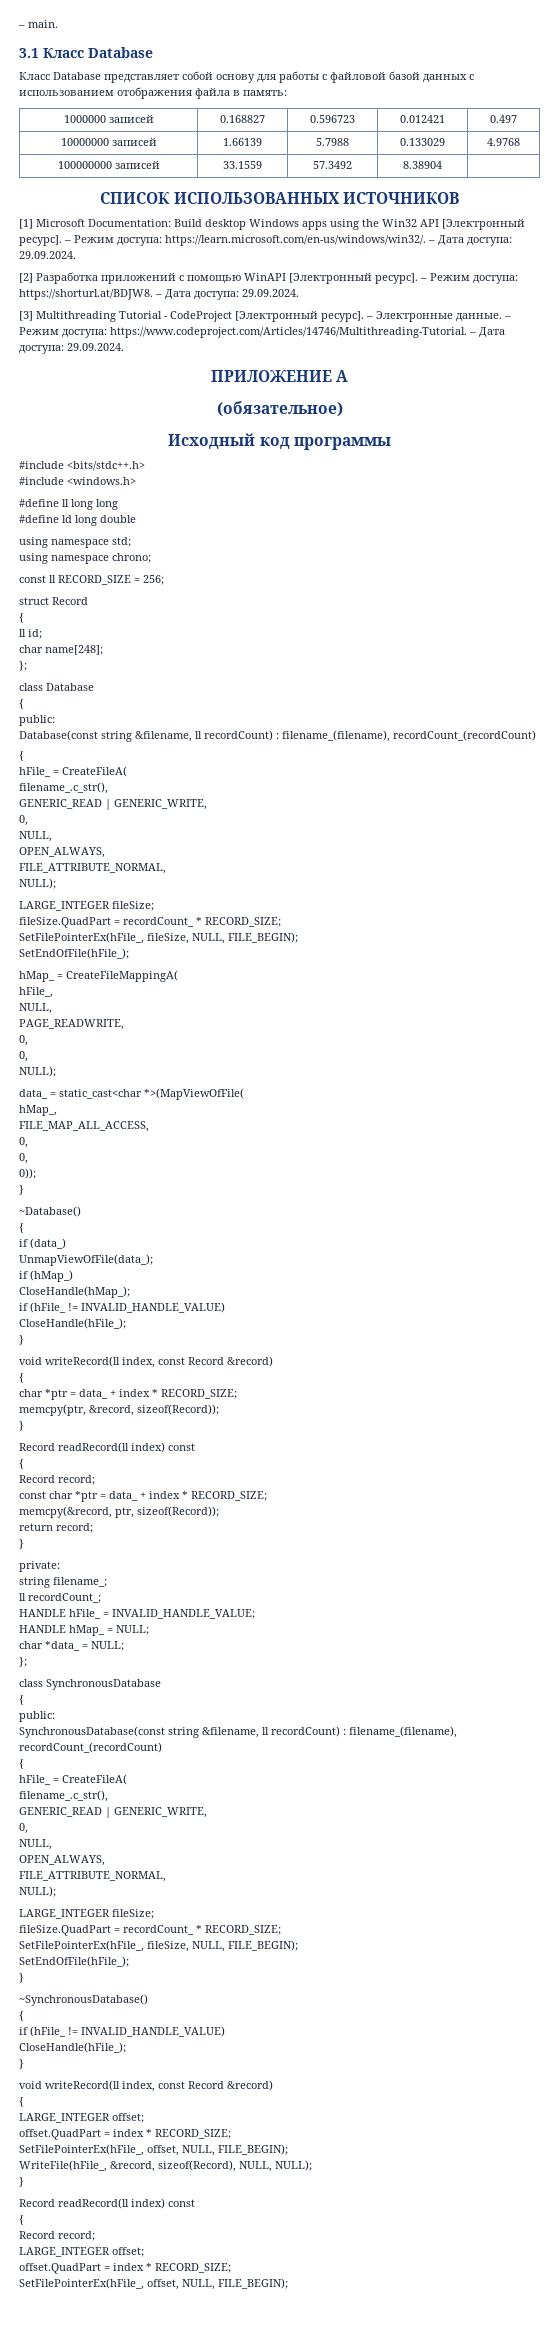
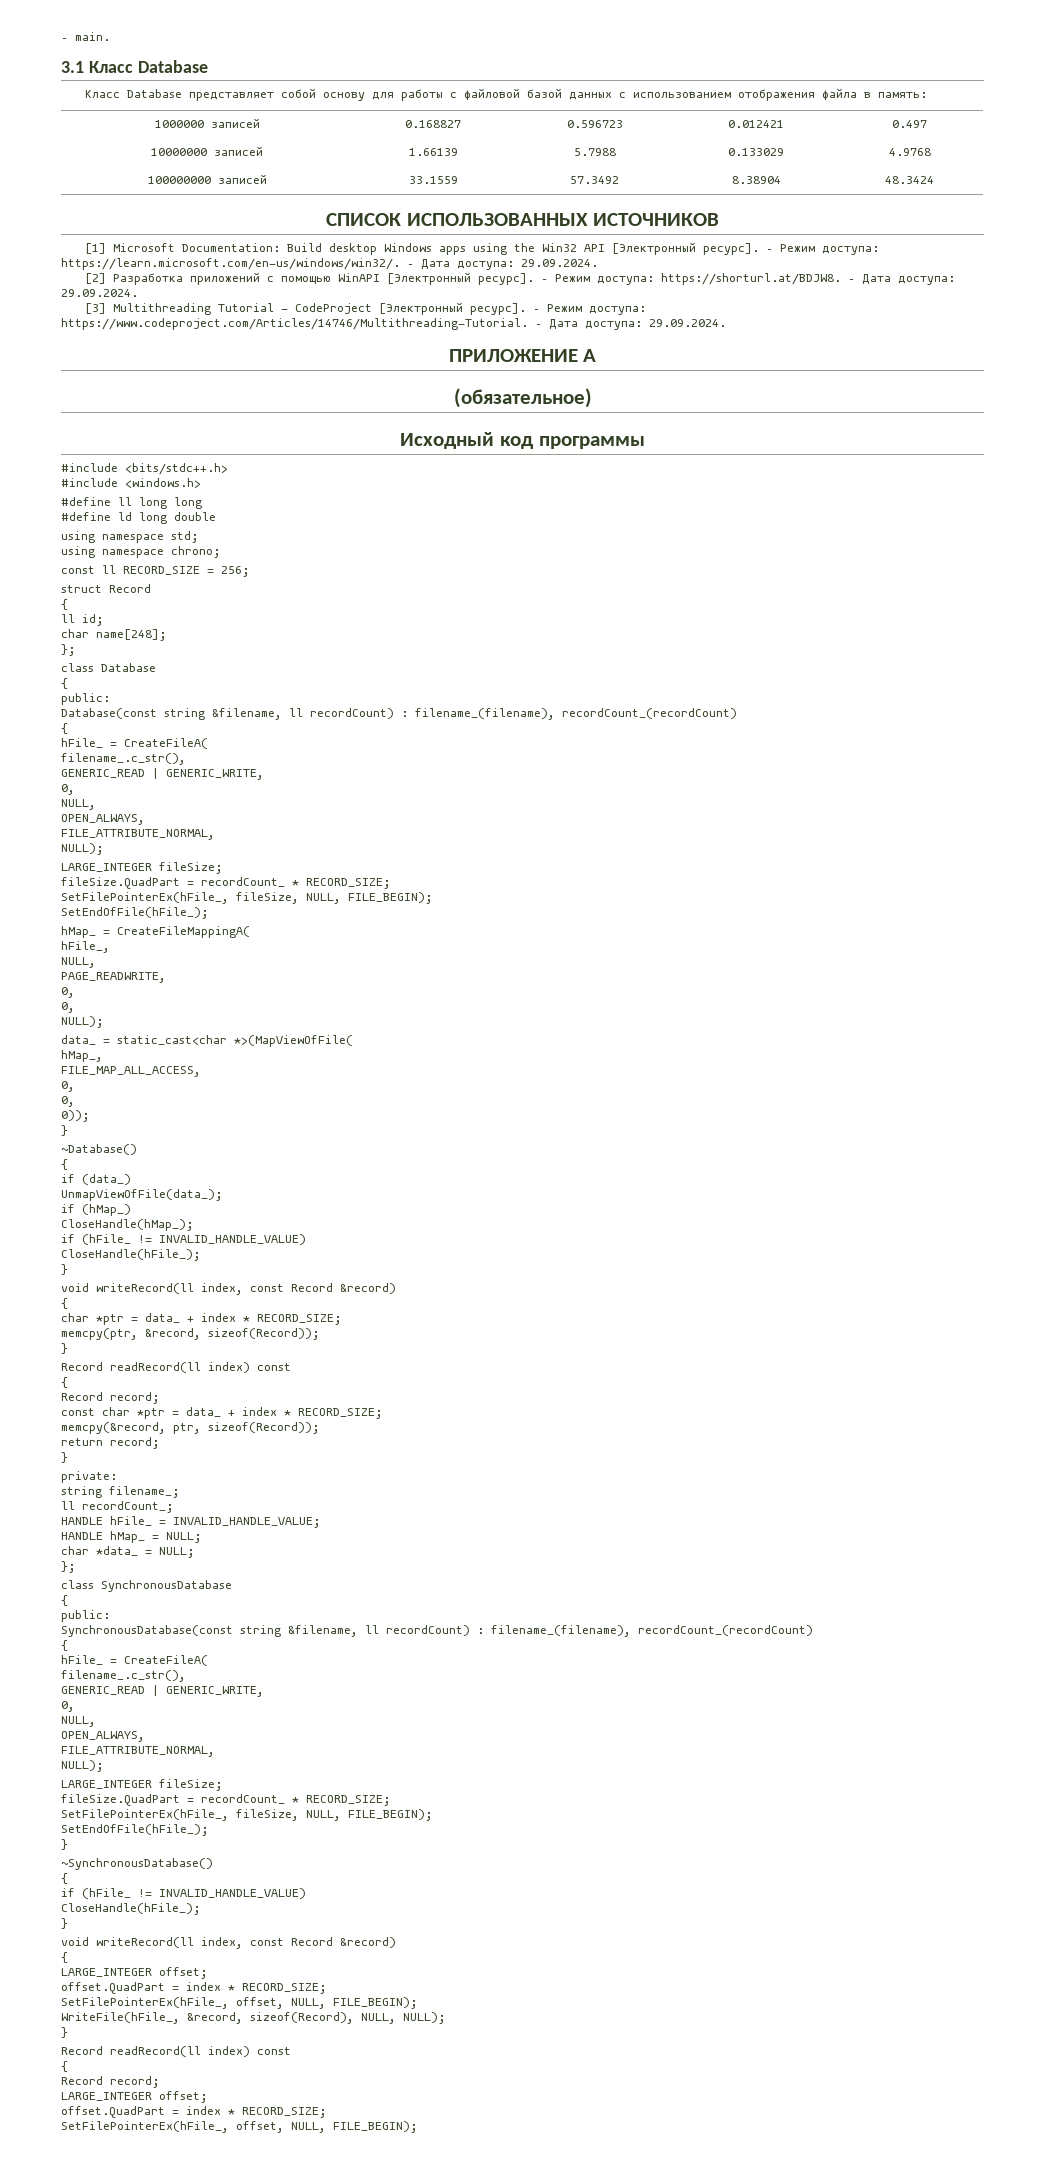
- 100000000 записей | 33.1559 | 57.3492 | 8.38904 |
+ 100000000 записей | 33.1559 | 57.3492 | 8.38904 | 48.3424
- – Электронные данные. – Режим доступа: https://www.codeproject.com/Articles/14746/Multithreading-Tutorial. – Дата доступа: 29.09.2024.
+ – Режим доступа: https://www.codeproject.com/Articles/14746/Multithreading-Tutorial. – Дата доступа: 29.09.2024.

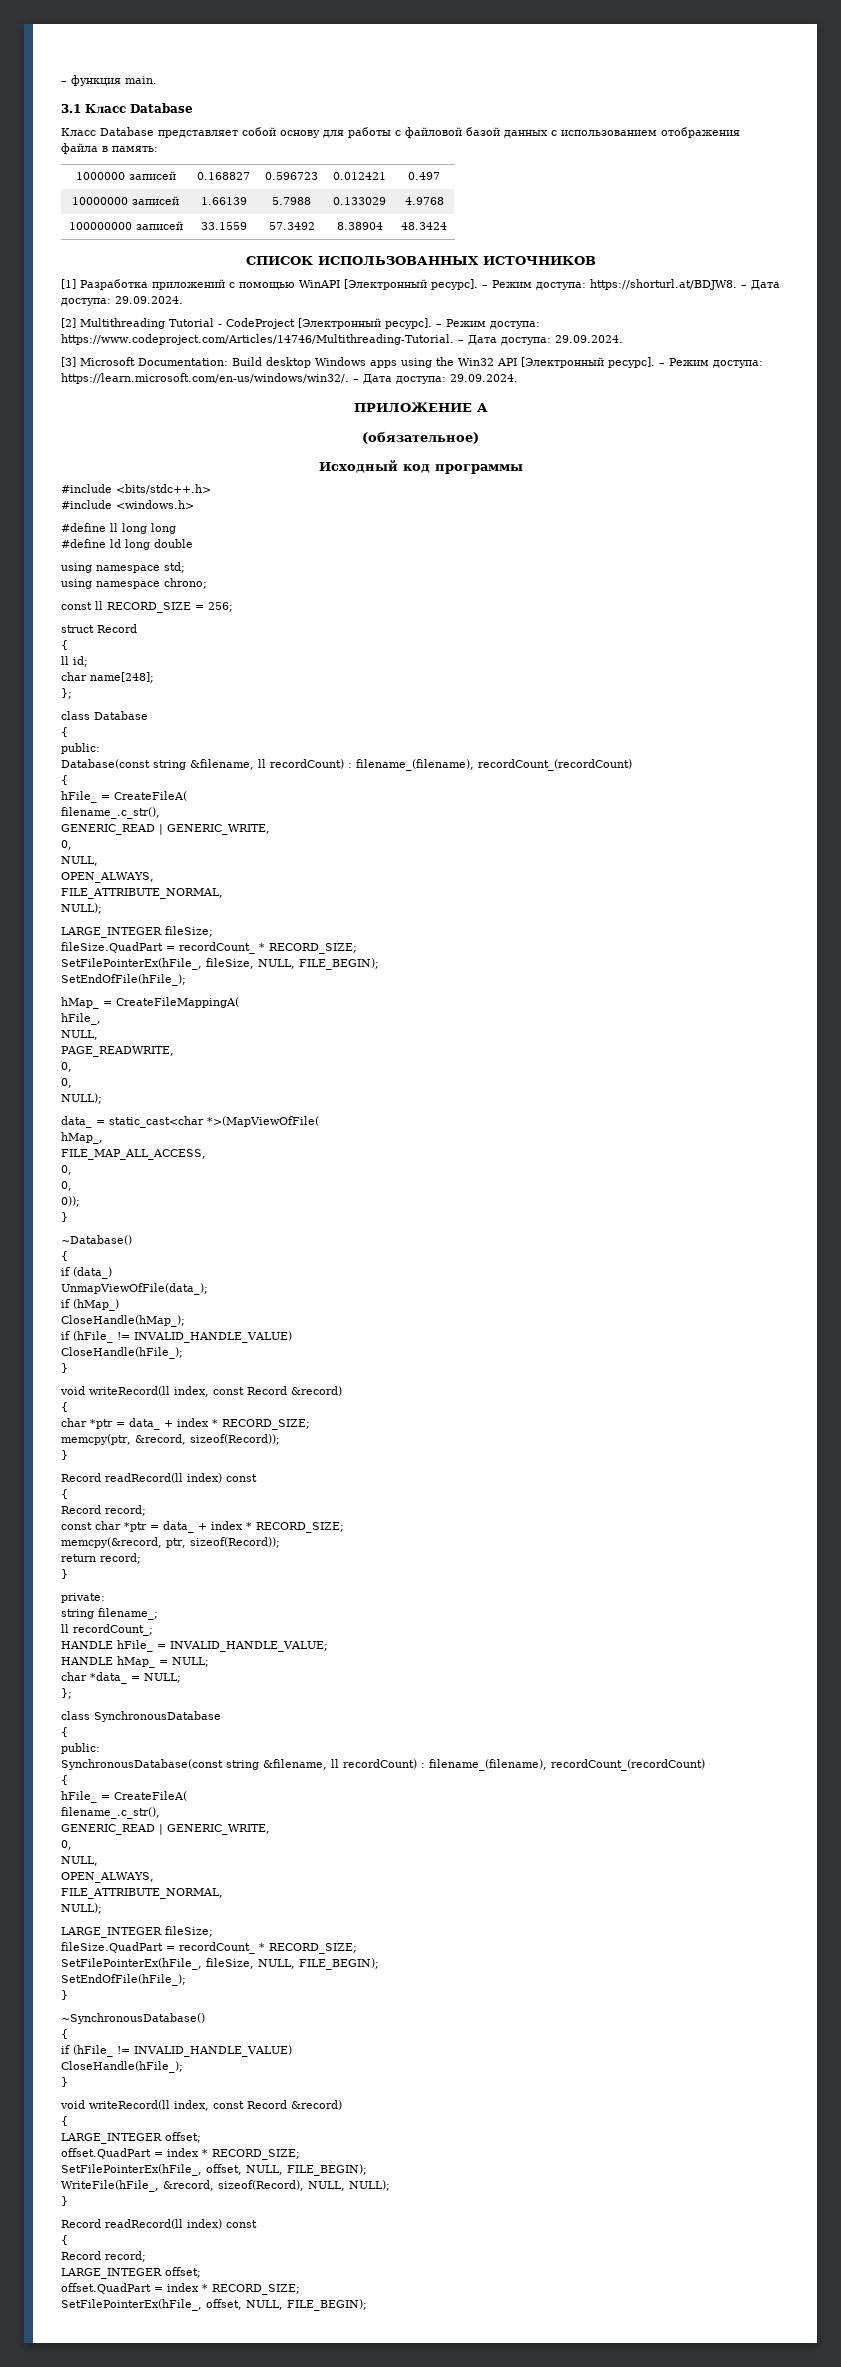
- – main.
+ – функция main.
- [1] Microsoft Documentation: Build desktop Windows apps using the Win32 API [Электронный ресурс].
+ [1] Разработка приложений с помощью WinAPI [Электронный ресурс]. – Режим доступа: https://shorturl.at/BDJW8. – Дата доступа: 29.09.2024.
+ [2] Multithreading Tutorial - CodeProject [Электронный ресурс]. – Режим доступа: https://www.codeproject.com/Articles/14746/Multithreading-Tutorial. – Дата доступа: 29.09.2024.
+ [3] Microsoft Documentation: Build desktop Windows apps using the Win32 API [Электронный ресурс].
- [2] Разработка приложений с помощью WinAPI [Электронный ресурс]. – Режим доступа: https://shorturl.at/BDJW8. – Дата доступа: 29.09.2024.
- [3] Multithreading Tutorial - CodeProject [Электронный ресурс]. – Режим доступа: https://www.codeproject.com/Articles/14746/Multithreading-Tutorial. – Дата доступа: 29.09.2024.

